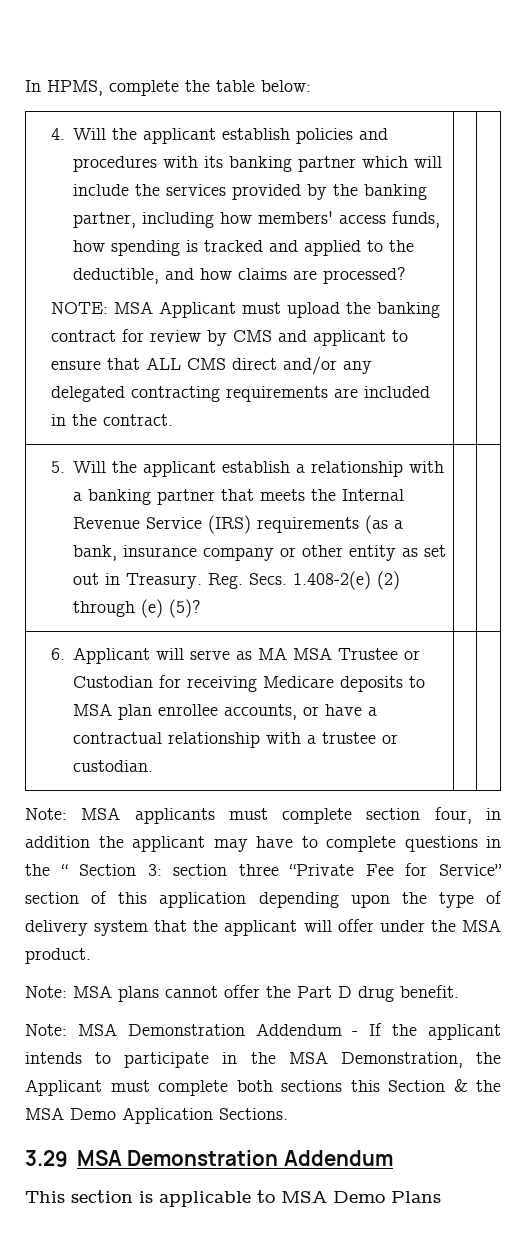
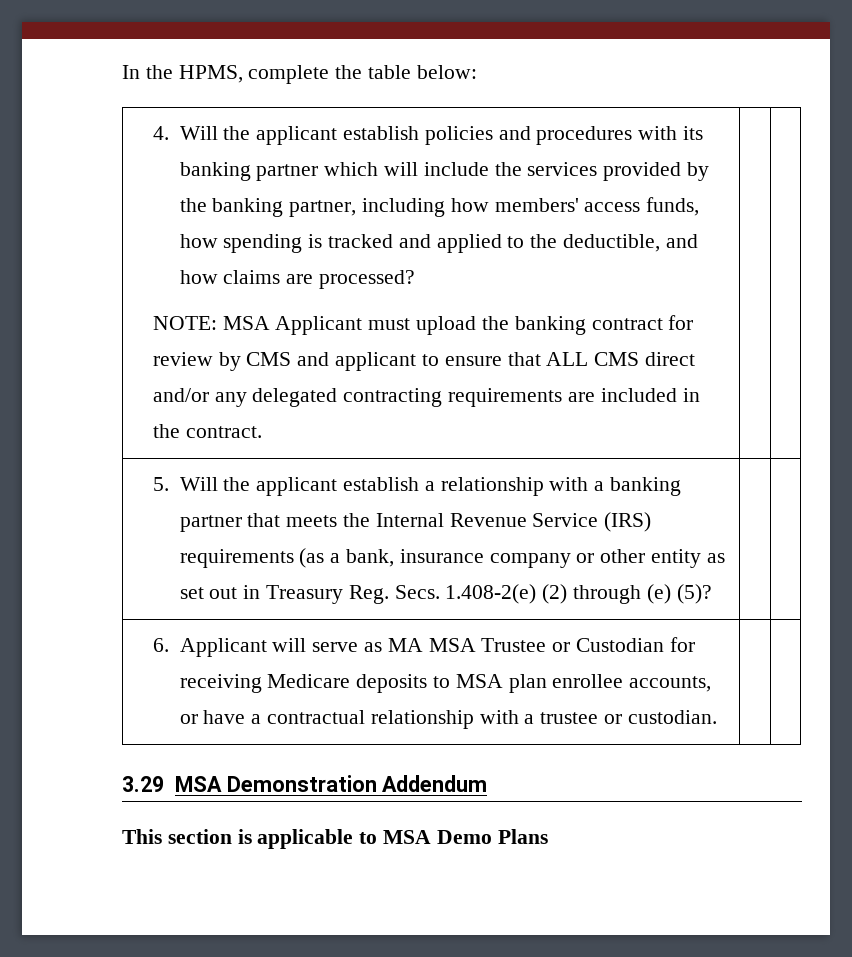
- In HPMS, complete the table below:
+ In the HPMS, complete the table below:
- 5. Will the applicant establish a relationship with a banking partner that meets the Internal Revenue Service (IRS) requirements (as a bank, insurance company or other entity as set out in Treasury. Reg. Secs. 1.408-2(e) (2) through (e) (5)? | |
+ 5. Will the applicant establish a relationship with a banking partner that meets the Internal Revenue Service (IRS) requirements (as a bank, insurance company or other entity as set out in Treasury Reg. Secs. 1.408-2(e) (2) through (e) (5)? | |
- Note: MSA applicants must complete section four, in addition the applicant may have to complete questions in the “ Section 3: section three “Private Fee for Service” section of this application depending upon the type of delivery system that the applicant will offer under the MSA product.
- Note: MSA plans cannot offer the Part D drug benefit.
- Note: MSA Demonstration Addendum - If the applicant intends to participate in the MSA Demonstration, the Applicant must complete both sections this Section & the MSA Demo Application Sections.

